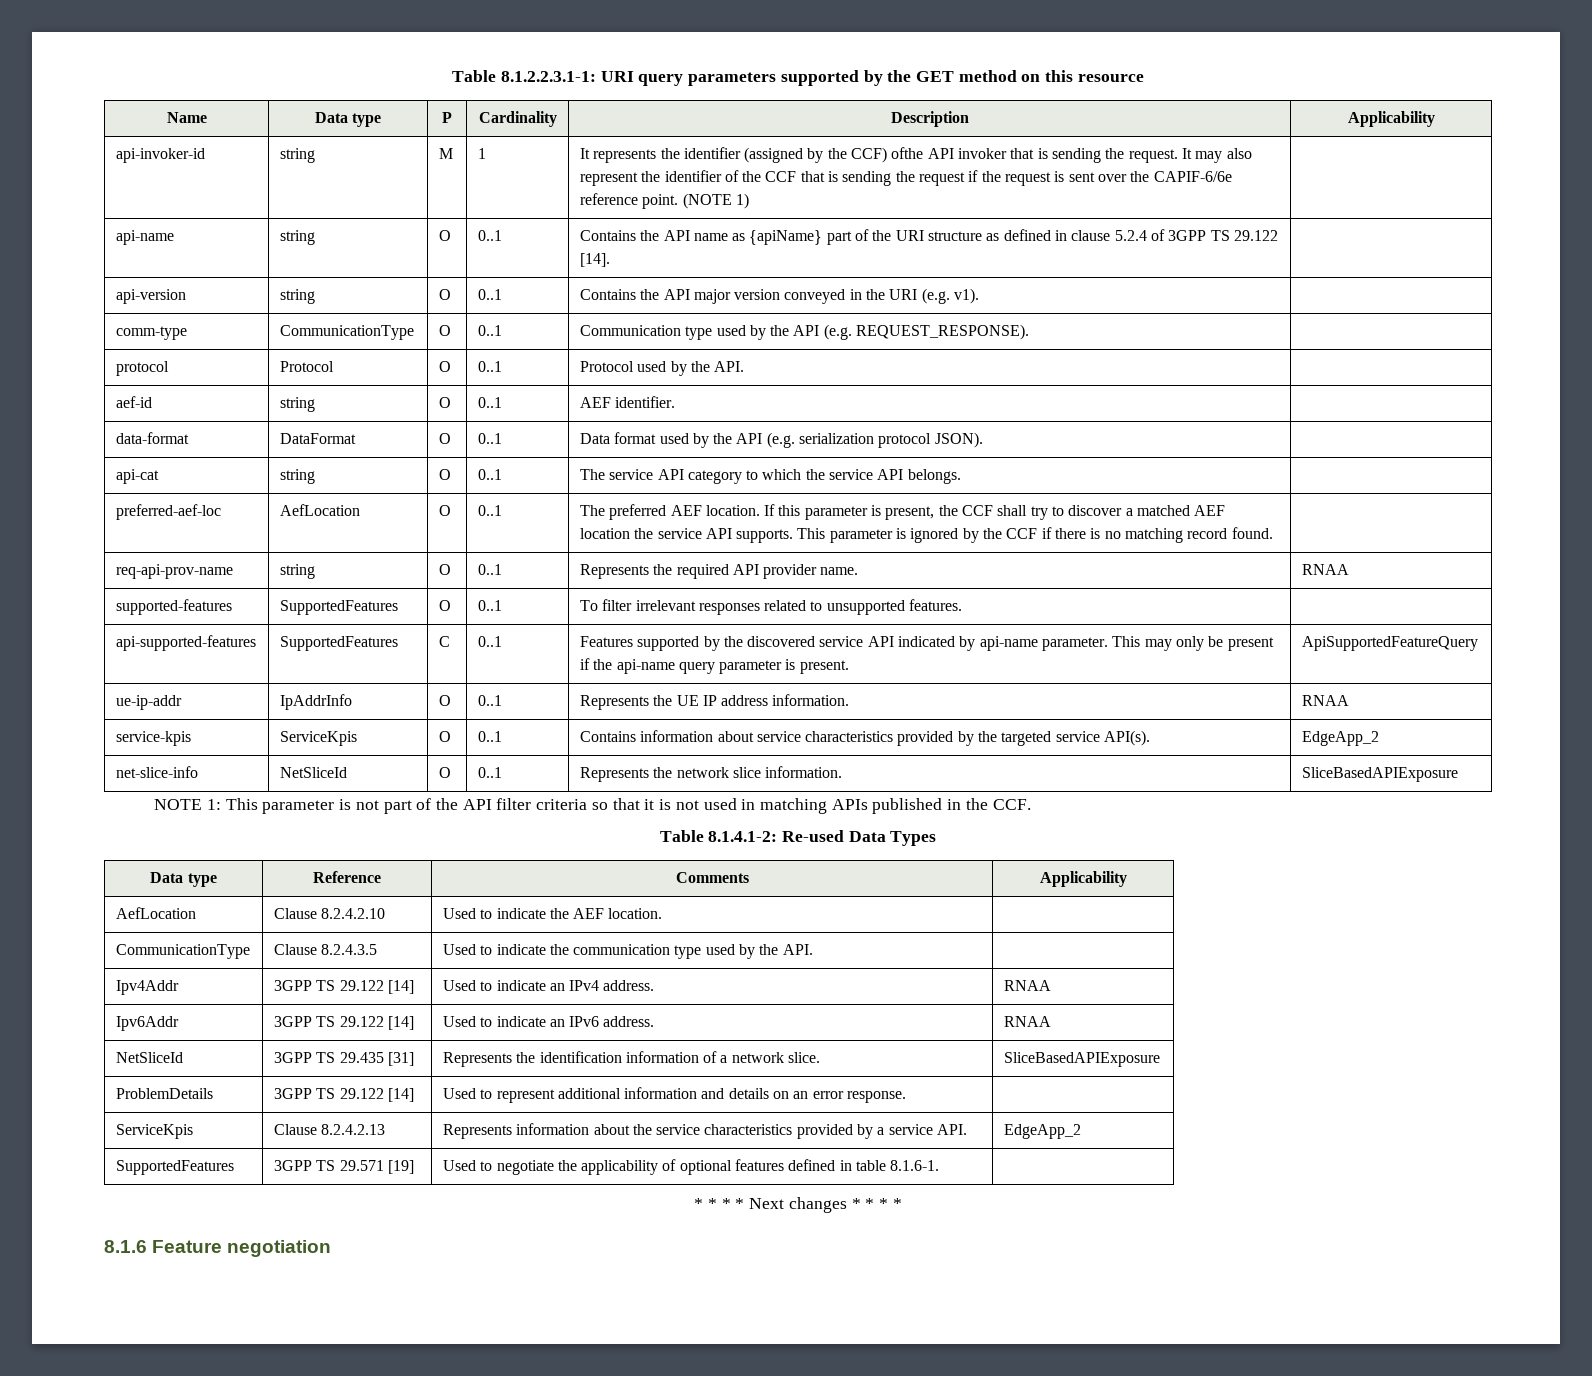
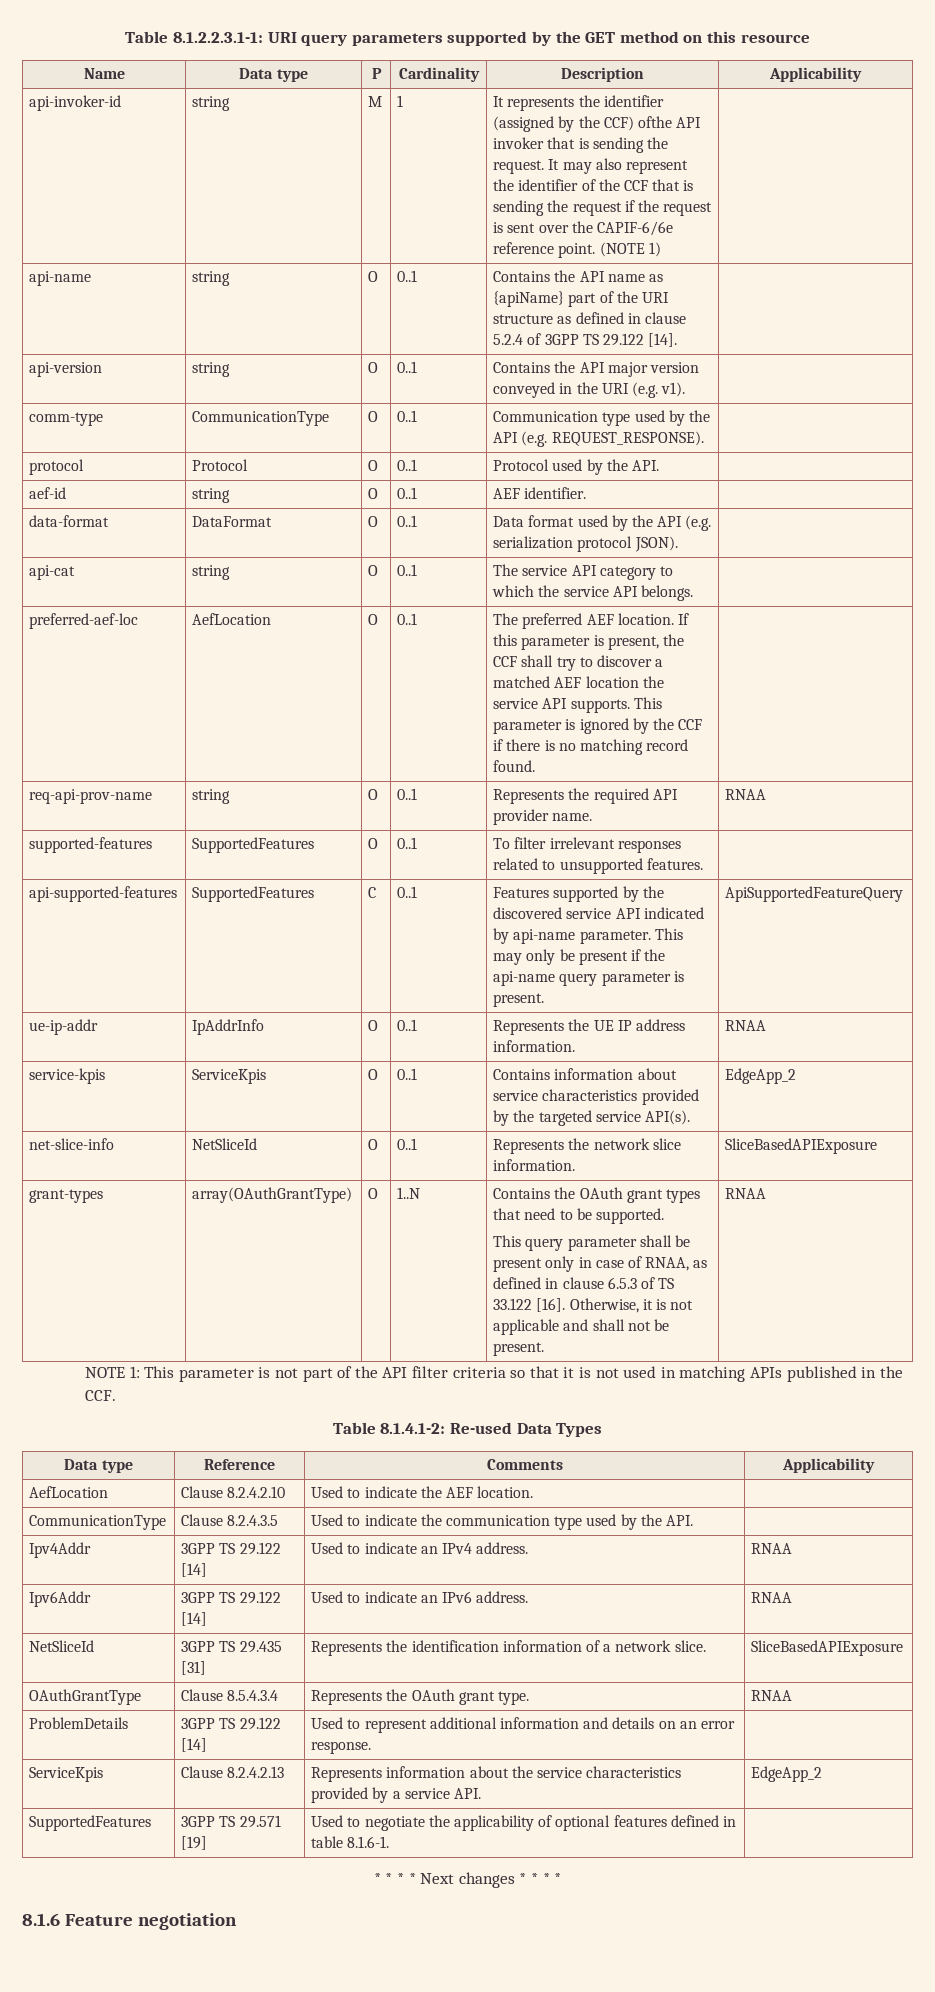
+ grant-types | array(OAuthGrantType) | O | 1..N | Contains the OAuth grant types that need to be supported.
+ This query parameter shall be present only in case of RNAA, as defined in clause 6.5.3 of TS 33.122 [16]. Otherwise, it is not applicable and shall not be present. | RNAA
+ OAuthGrantType | Clause 8.5.4.3.4 | Represents the OAuth grant type. | RNAA

